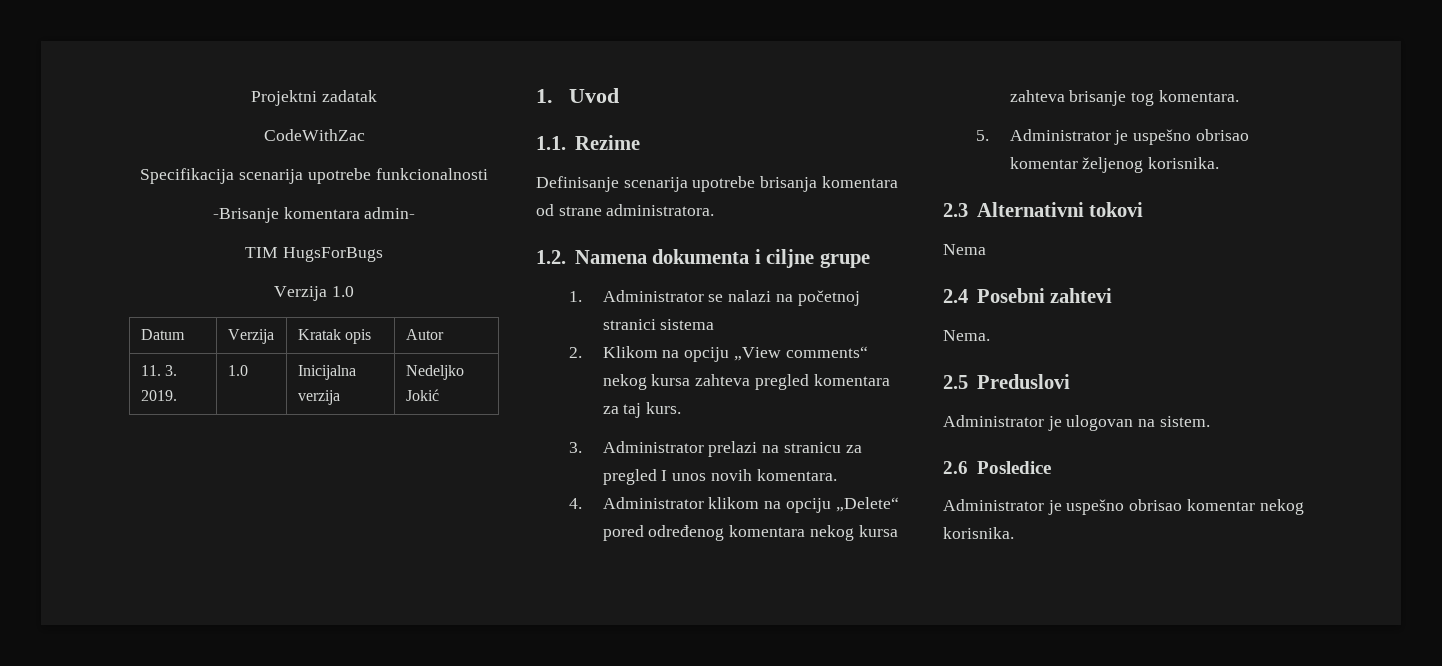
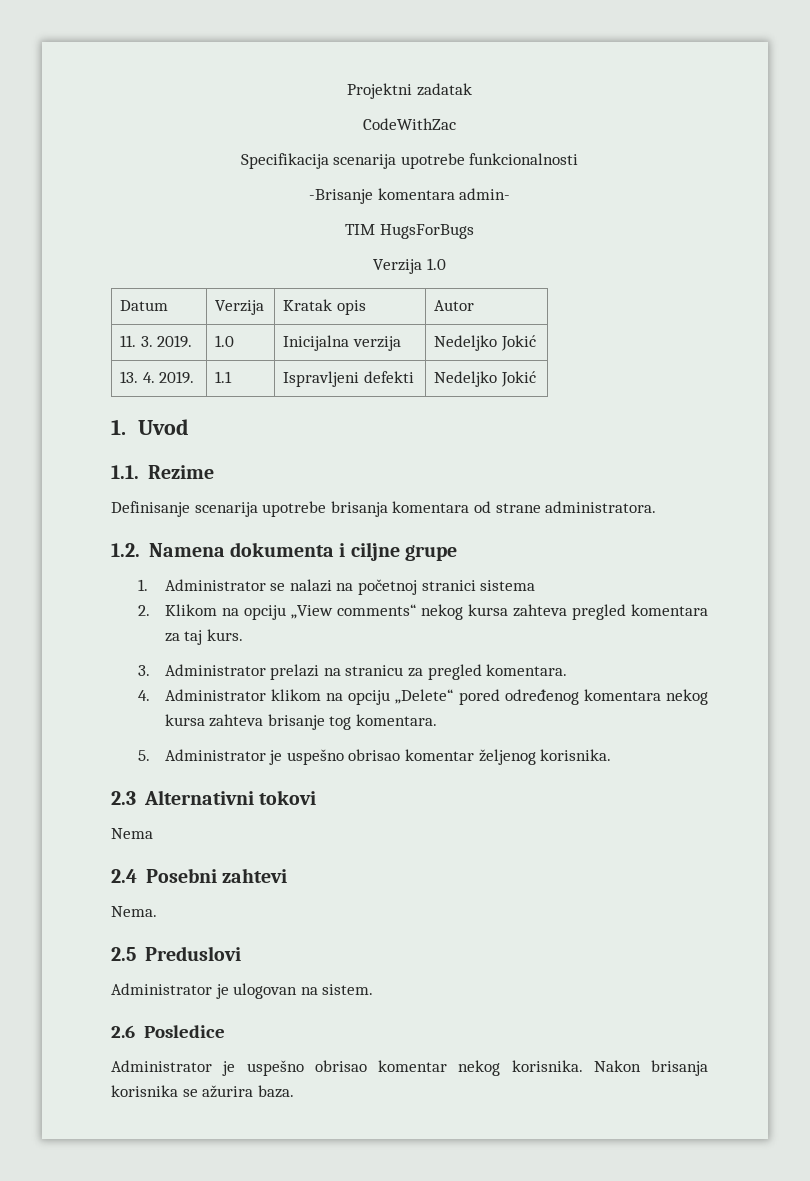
+ 13. 4. 2019. | 1.1 | Ispravljeni defekti | Nedeljko Jokić
- 3. Administrator prelazi na stranicu za pregled I unos novih komentara.
+ 3. Administrator prelazi na stranicu za pregled komentara.
+ Nakon brisanja korisnika se ažurira baza.

